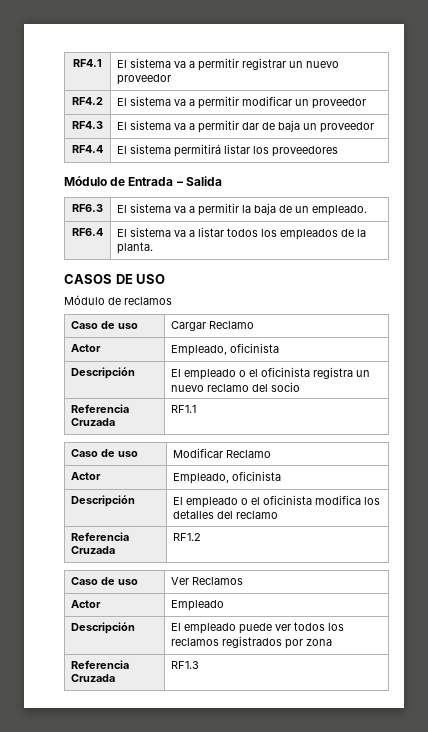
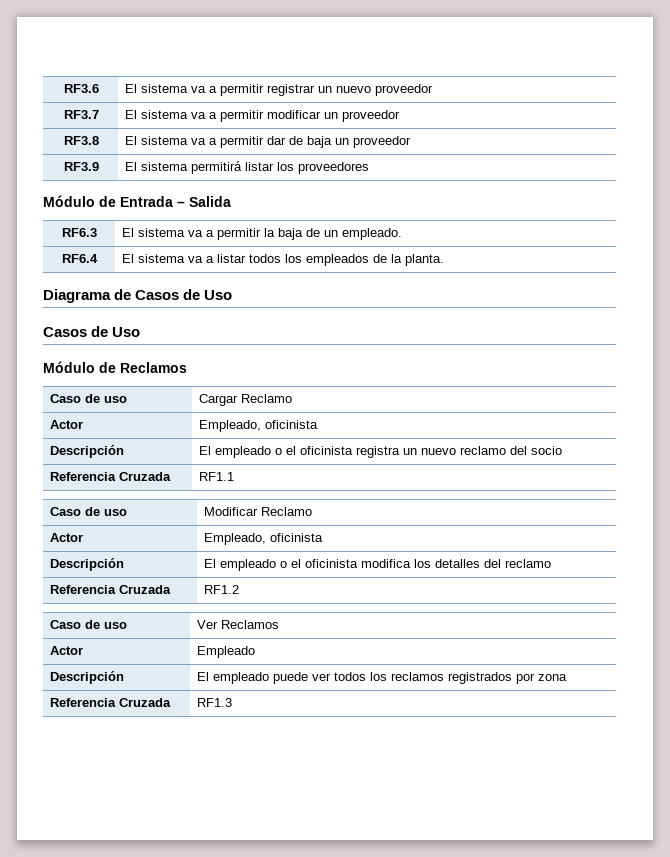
- RF4.1 | El sistema va a permitir registrar un nuevo proveedor
+ RF3.6 | El sistema va a permitir registrar un nuevo proveedor
- RF4.2 | El sistema va a permitir modificar un proveedor
+ RF3.7 | El sistema va a permitir modificar un proveedor
- RF4.3 | El sistema va a permitir dar de baja un proveedor
+ RF3.8 | El sistema va a permitir dar de baja un proveedor
- RF4.4 | El sistema permitirá listar los proveedores
+ RF3.9 | El sistema permitirá listar los proveedores
- CASOS DE USO
- Módulo de reclamos
+ Diagrama de Casos de Uso
+ Casos de Uso
+ Módulo de Reclamos

